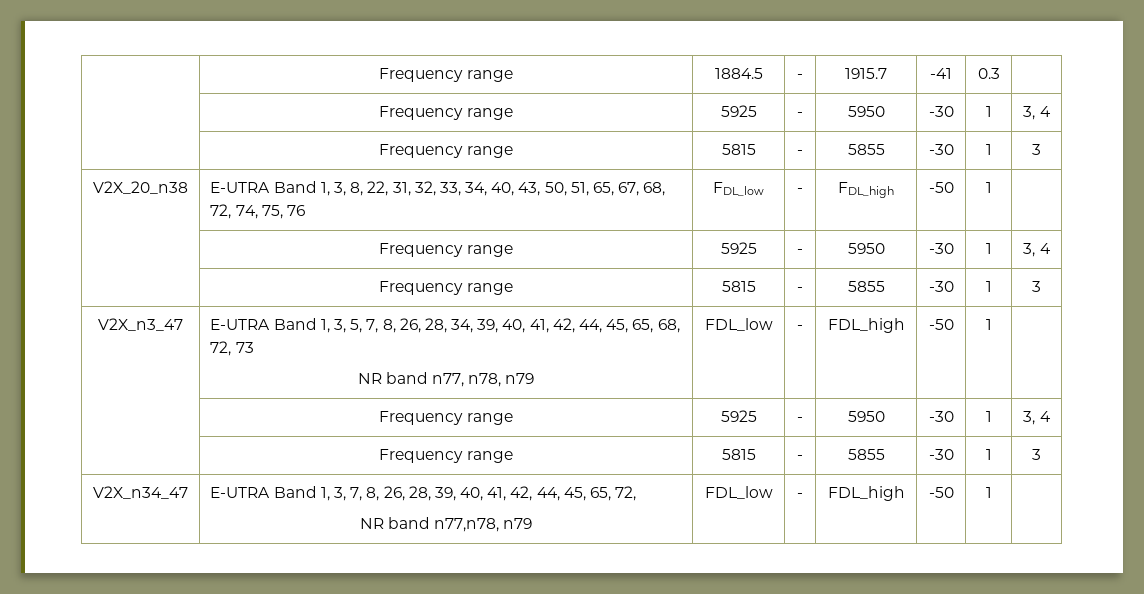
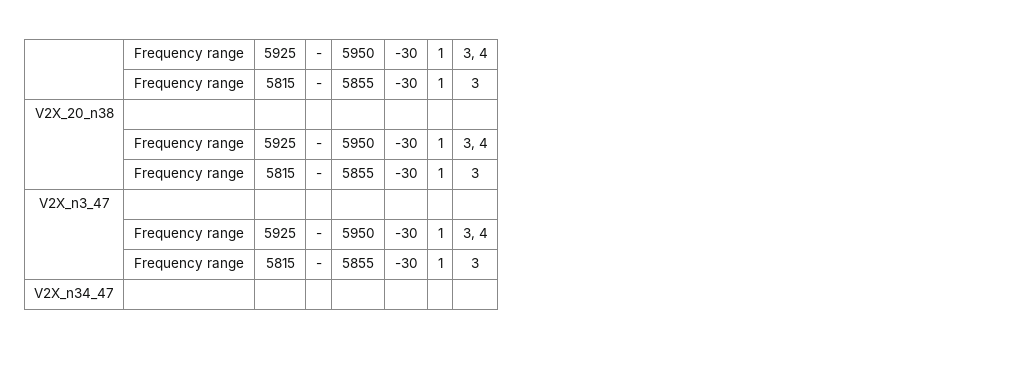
- | Frequency range | 1884.5 | - | 1915.7 | -41 | 0.3 |
- V2X_20_n38 | E-UTRA Band 1, 3, 8, 22, 31, 32, 33, 34, 40, 43, 50, 51, 65, 67, 68, 72, 74, 75, 76 | FDL_low | - | FDL_high | -50 | 1 |
+ V2X_20_n38 | | | | | | |
- V2X_n3_47 | E-UTRA Band 1, 3, 5, 7, 8, 26, 28, 34, 39, 40, 41, 42, 44, 45, 65, 68, 72, 73
- NR band n77, n78, n79 | FDL_low | - | FDL_high | -50 | 1 |
+ V2X_n3_47 | | | | | | |
- V2X_n34_47 | E-UTRA Band 1, 3, 7, 8, 26, 28, 39, 40, 41, 42, 44, 45, 65, 72,
- NR band n77,n78, n79 | FDL_low | - | FDL_high | -50 | 1 |
+ V2X_n34_47 | | | | | | |

